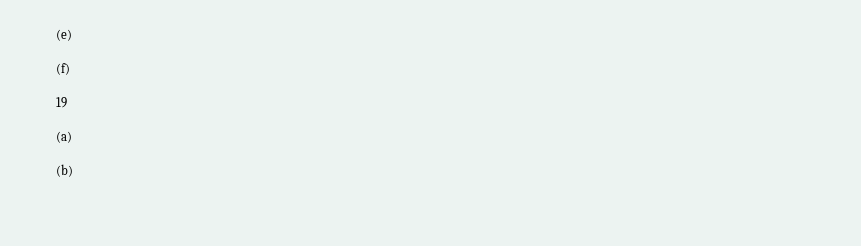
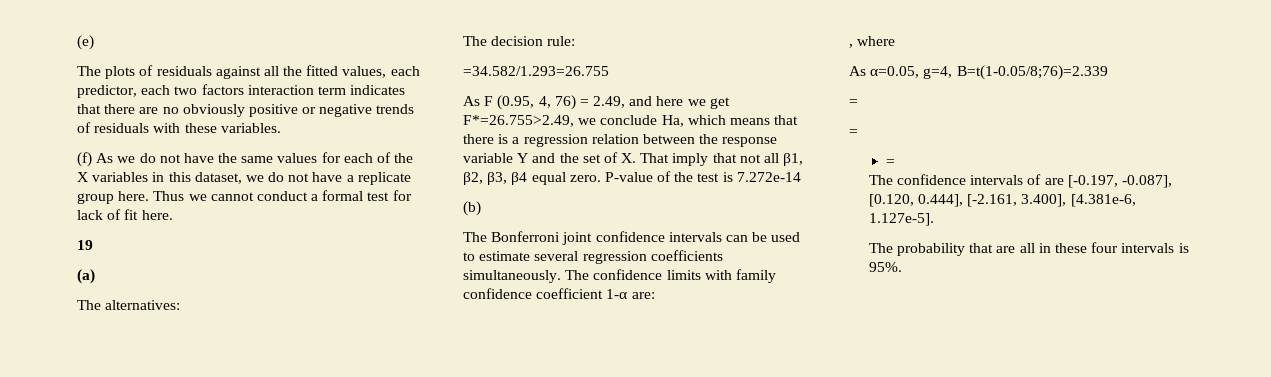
- (f)
+ The plots of residuals against all the fitted values, each predictor, each two factors interaction term indicates that there are no obviously positive or negative trends of residuals with these variables.
+ (f) As we do not have the same values for each of the X variables in this dataset, we do not have a replicate group here. Thus we cannot conduct a formal test for lack of fit here.
  19
  (a)
+ The alternatives:
+ The decision rule:
+ =34.582/1.293=26.755
+ As F (0.95, 4, 76) = 2.49, and here we get F*=26.755>2.49, we conclude Ha, which means that there is a regression relation between the response variable Y and the set of X. That imply that not all β1, β2, β3, β4 equal zero. P-value of the test is 7.272e-14
  (b)
+ The Bonferroni joint confidence intervals can be used to estimate several regression coefficients simultaneously. The confidence limits with family confidence coefficient 1-α are:
+ , where
+ As α=0.05, g=4, B=t(1-0.05/8;76)=2.339
+ =
+ =
+ =
+ The confidence intervals of are [-0.197, -0.087], [0.120, 0.444], [-2.161, 3.400], [4.381e-6, 1.127e-5].
+ The probability that are all in these four intervals is 95%.

